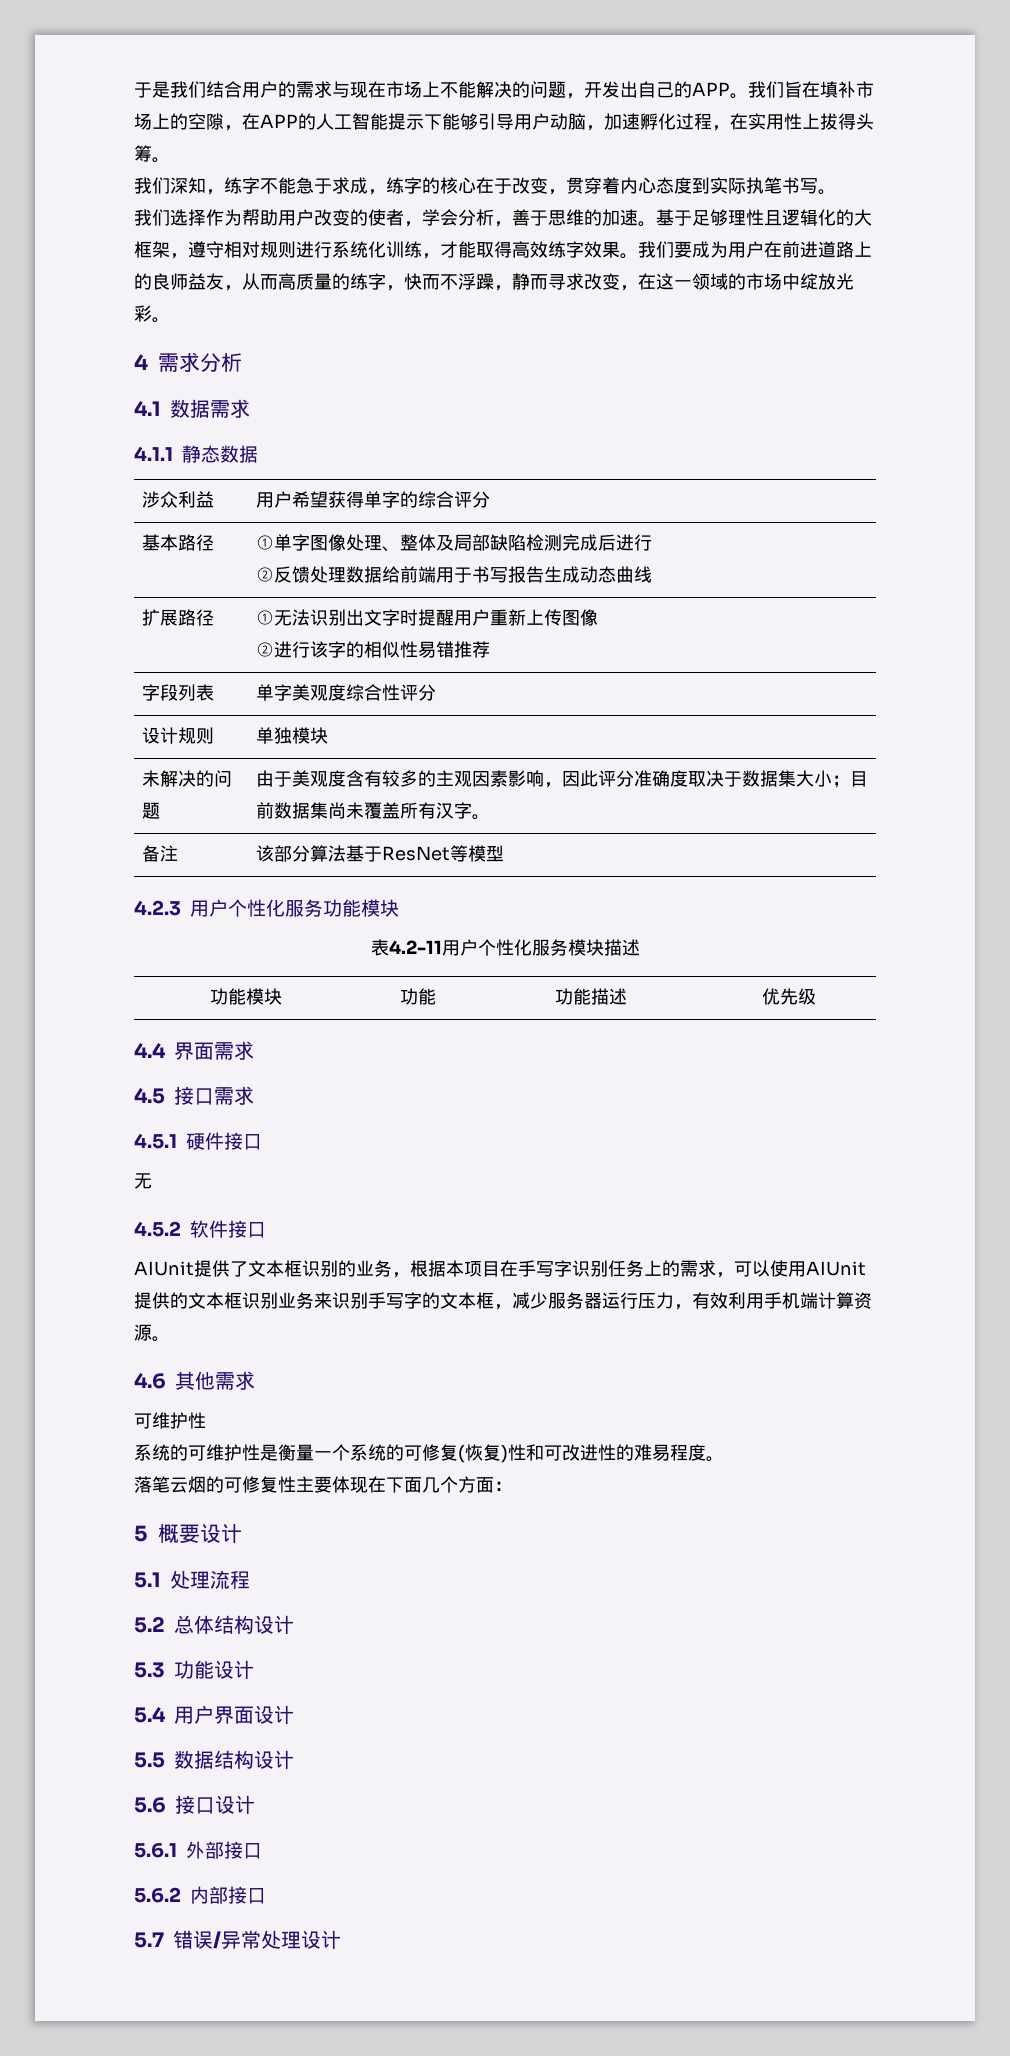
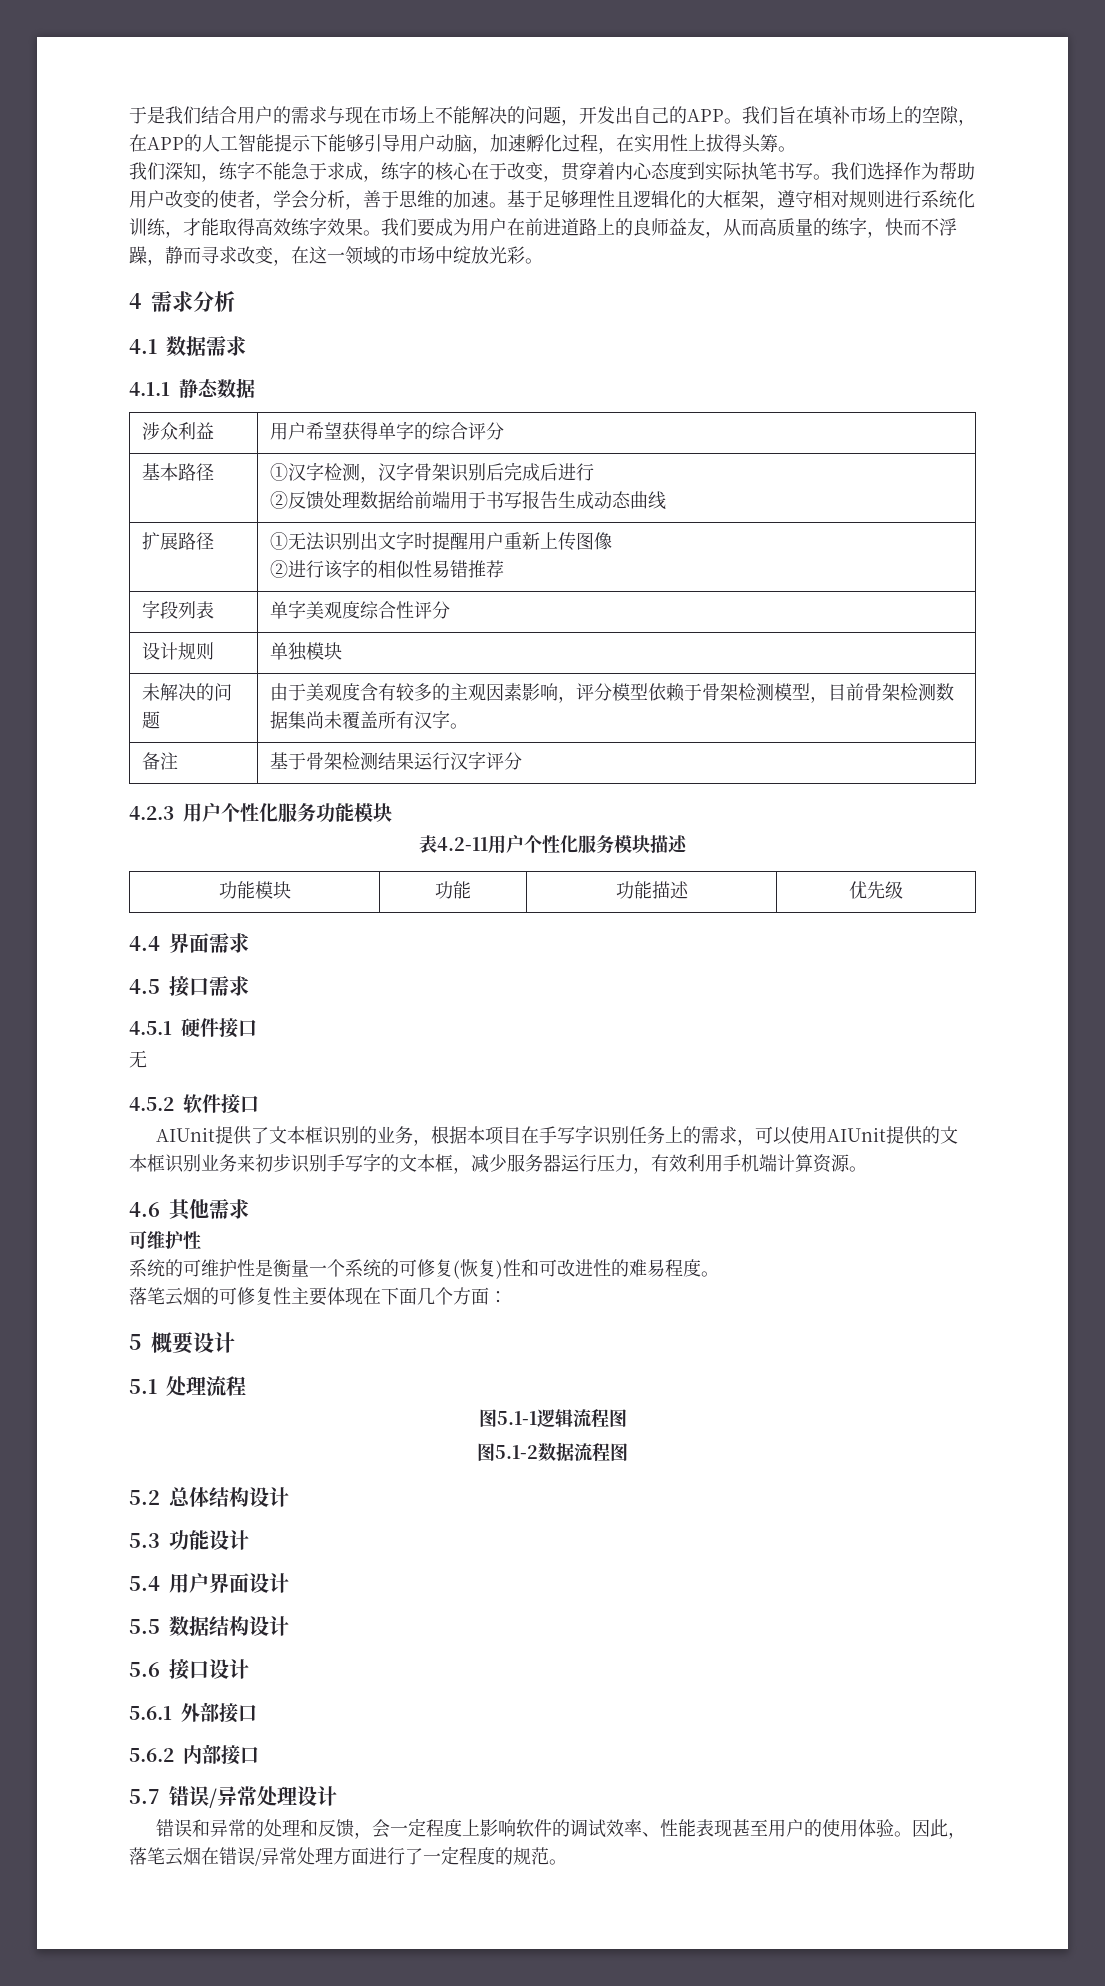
- 我们深知，练字不能急于求成，练字的核心在于改变，贯穿着内心态度到实际执笔书写。
- 我们选择作为帮助用户改变的使者，学会分析，善于思维的加速。
+ 我们深知，练字不能急于求成，练字的核心在于改变，贯穿着内心态度到实际执笔书写。我们选择作为帮助用户改变的使者，学会分析，善于思维的加速。
- 基本路径 | ①单字图像处理、整体及局部缺陷检测完成后进行
+ 基本路径 | ①汉字检测，汉字骨架识别后完成后进行
- 未解决的问题 | 由于美观度含有较多的主观因素影响，因此评分准确度取决于数据集大小；目前数据集尚未覆盖所有汉字。
+ 未解决的问题 | 由于美观度含有较多的主观因素影响，评分模型依赖于骨架检测模型，目前骨架检测数据集尚未覆盖所有汉字。
- 备注 | 该部分算法基于ResNet等模型
+ 备注 | 基于骨架检测结果运行汉字评分
- AIUnit提供了文本框识别的业务，根据本项目在手写字识别任务上的需求，可以使用AIUnit提供的文本框识别业务来识别手写字的文本框，减少服务器运行压力，有效利用手机端计算资源。
+ AIUnit提供了文本框识别的业务，根据本项目在手写字识别任务上的需求，可以使用AIUnit提供的文本框识别业务来初步识别手写字的文本框，减少服务器运行压力，有效利用手机端计算资源。
+ 图5.1-1逻辑流程图
+ 图5.1-2数据流程图
+ 错误和异常的处理和反馈，会一定程度上影响软件的调试效率、性能表现甚至用户的使用体验。因此，落笔云烟在错误/异常处理方面进行了一定程度的规范。

